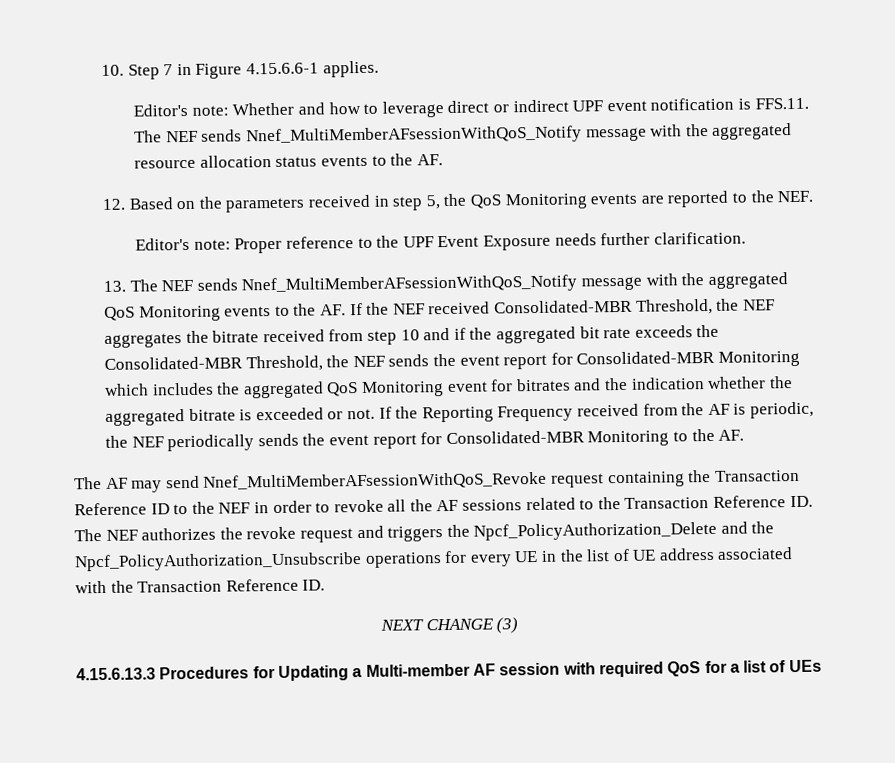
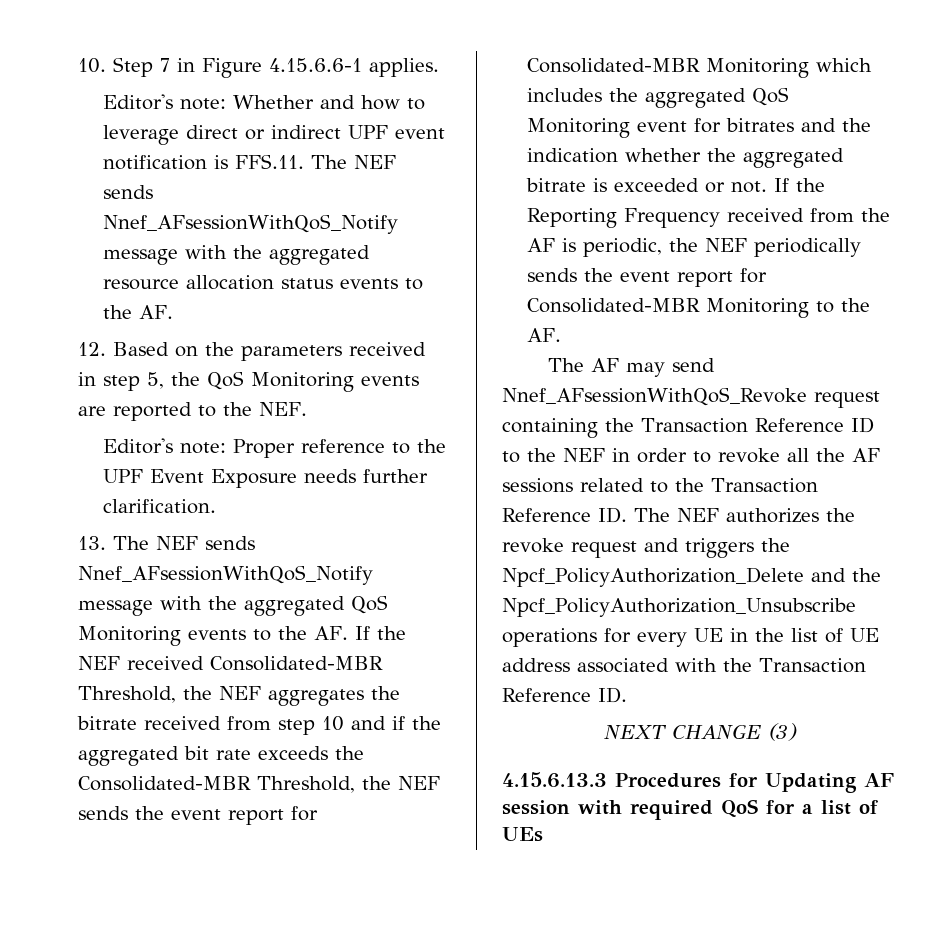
- Editor's note: Whether and how to leverage direct or indirect UPF event notification is FFS.11. The NEF sends Nnef_MultiMemberAFsessionWithQoS_Notify message with the aggregated resource allocation status events to the AF.
+ Editor's note: Whether and how to leverage direct or indirect UPF event notification is FFS.11. The NEF sends Nnef_AFsessionWithQoS_Notify message with the aggregated resource allocation status events to the AF.
- 13. The NEF sends Nnef_MultiMemberAFsessionWithQoS_Notify message with the aggregated QoS Monitoring events to the AF. If the NEF received Consolidated-MBR Threshold, the NEF aggregates the bitrate received from step 10 and if the aggregated bit rate exceeds the Consolidated-MBR Threshold, the NEF sends the event report for Consolidated-MBR Monitoring which includes the aggregated QoS Monitoring event for bitrates and the indication whether the aggregated bitrate is exceeded or not.
+ 13. The NEF sends Nnef_AFsessionWithQoS_Notify message with the aggregated QoS Monitoring events to the AF. If the NEF received Consolidated-MBR Threshold, the NEF aggregates the bitrate received from step 10 and if the aggregated bit rate exceeds the Consolidated-MBR Threshold, the NEF sends the event report for Consolidated-MBR Monitoring which includes the aggregated QoS Monitoring event for bitrates and the indication whether the aggregated bitrate is exceeded or not.
- The AF may send Nnef_MultiMemberAFsessionWithQoS_Revoke request containing the Transaction Reference ID to the NEF in order to revoke all the AF sessions related to the Transaction Reference ID. The NEF authorizes the revoke request and triggers the Npcf_PolicyAuthorization_Delete and the Npcf_PolicyAuthorization_Unsubscribe operations for every UE in the list of UE address associated with the Transaction Reference ID.
+ The AF may send Nnef_AFsessionWithQoS_Revoke request containing the Transaction Reference ID to the NEF in order to revoke all the AF sessions related to the Transaction Reference ID. The NEF authorizes the revoke request and triggers the Npcf_PolicyAuthorization_Delete and the Npcf_PolicyAuthorization_Unsubscribe operations for every UE in the list of UE address associated with the Transaction Reference ID.
- 4.15.6.13.3 Procedures for Updating a Multi-member AF session with required QoS for a list of UEs
+ 4.15.6.13.3 Procedures for Updating AF session with required QoS for a list of UEs

